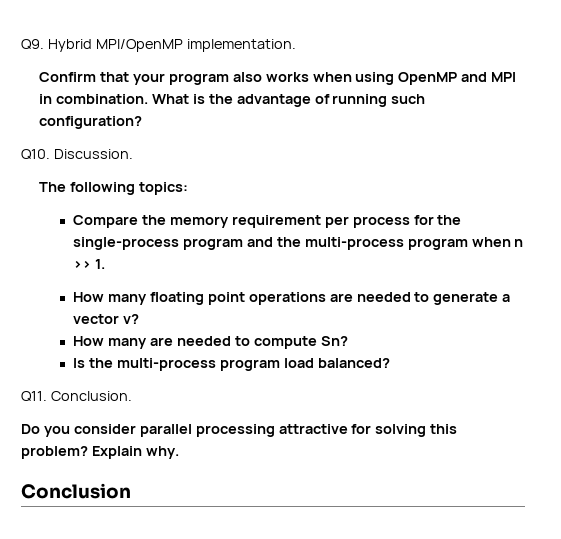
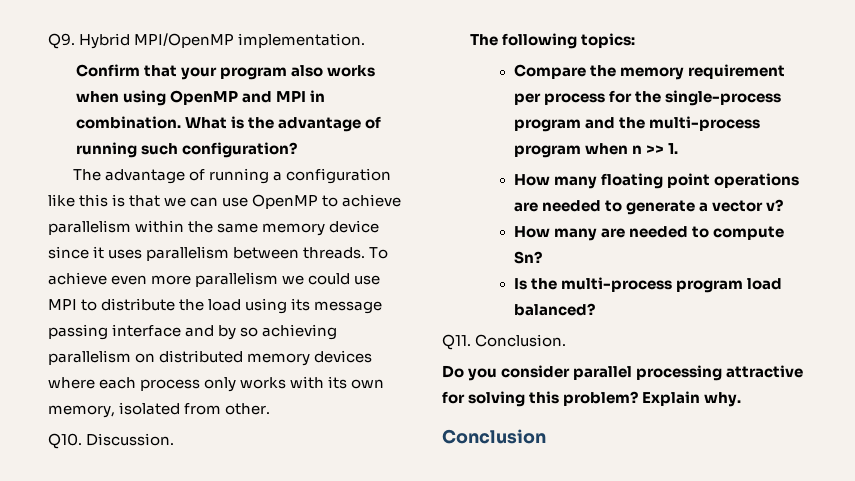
+ The advantage of running a configuration like this is that we can use OpenMP to achieve parallelism within the same memory device since it uses parallelism between threads. To achieve even more parallelism we could use MPI to distribute the load using its message passing interface and by so achieving parallelism on distributed memory devices where each process only works with its own memory, isolated from other.

